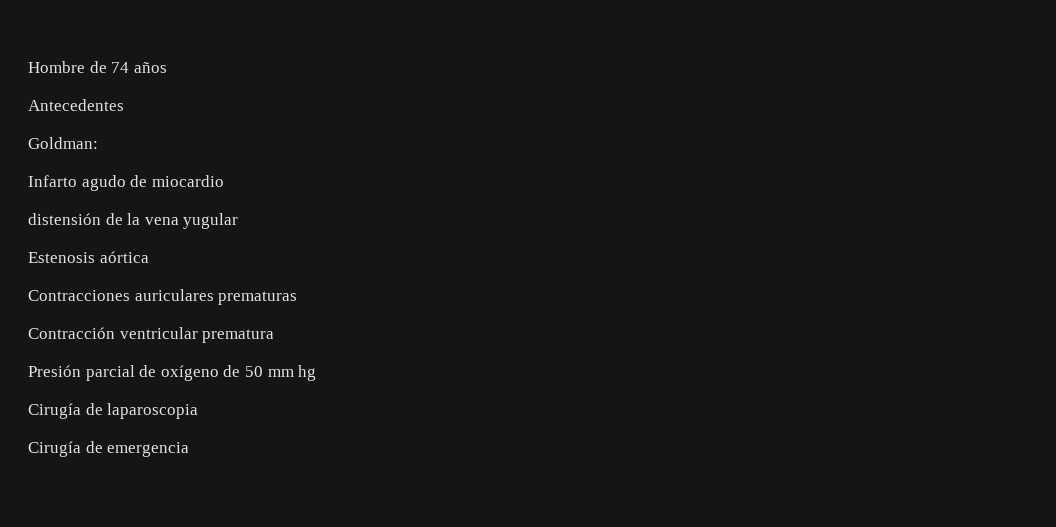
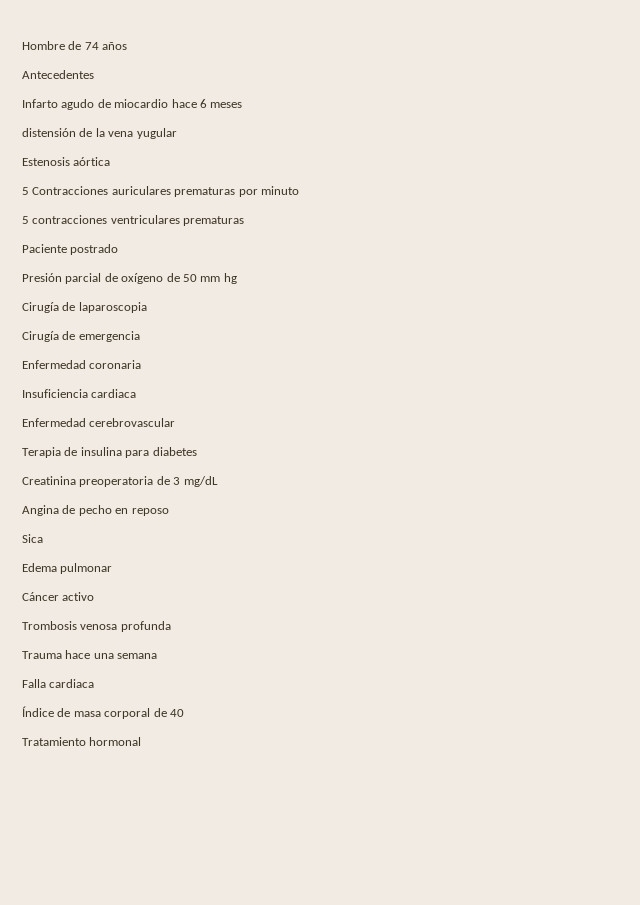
- Goldman:
- Infarto agudo de miocardio
+ Infarto agudo de miocardio hace 6 meses
- Contracciones auriculares prematuras
- Contracción ventricular prematura
+ 5 Contracciones auriculares prematuras por minuto
+ 5 contracciones ventriculares prematuras
+ Paciente postrado
+ Enfermedad coronaria
+ Insuficiencia cardiaca
+ Enfermedad cerebrovascular
+ Terapia de insulina para diabetes
+ Creatinina preoperatoria de 3 mg/dL
+ Angina de pecho en reposo
+ Sica
+ Edema pulmonar
+ Cáncer activo
+ Trombosis venosa profunda
+ Trauma hace una semana
+ Falla cardiaca
+ Índice de masa corporal de 40
+ Tratamiento hormonal

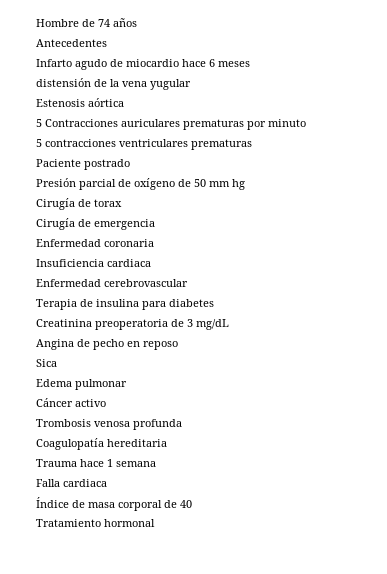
- Cirugía de laparoscopia
+ Cirugía de torax
+ Coagulopatía hereditaria
- Trauma hace una semana
+ Trauma hace 1 semana

